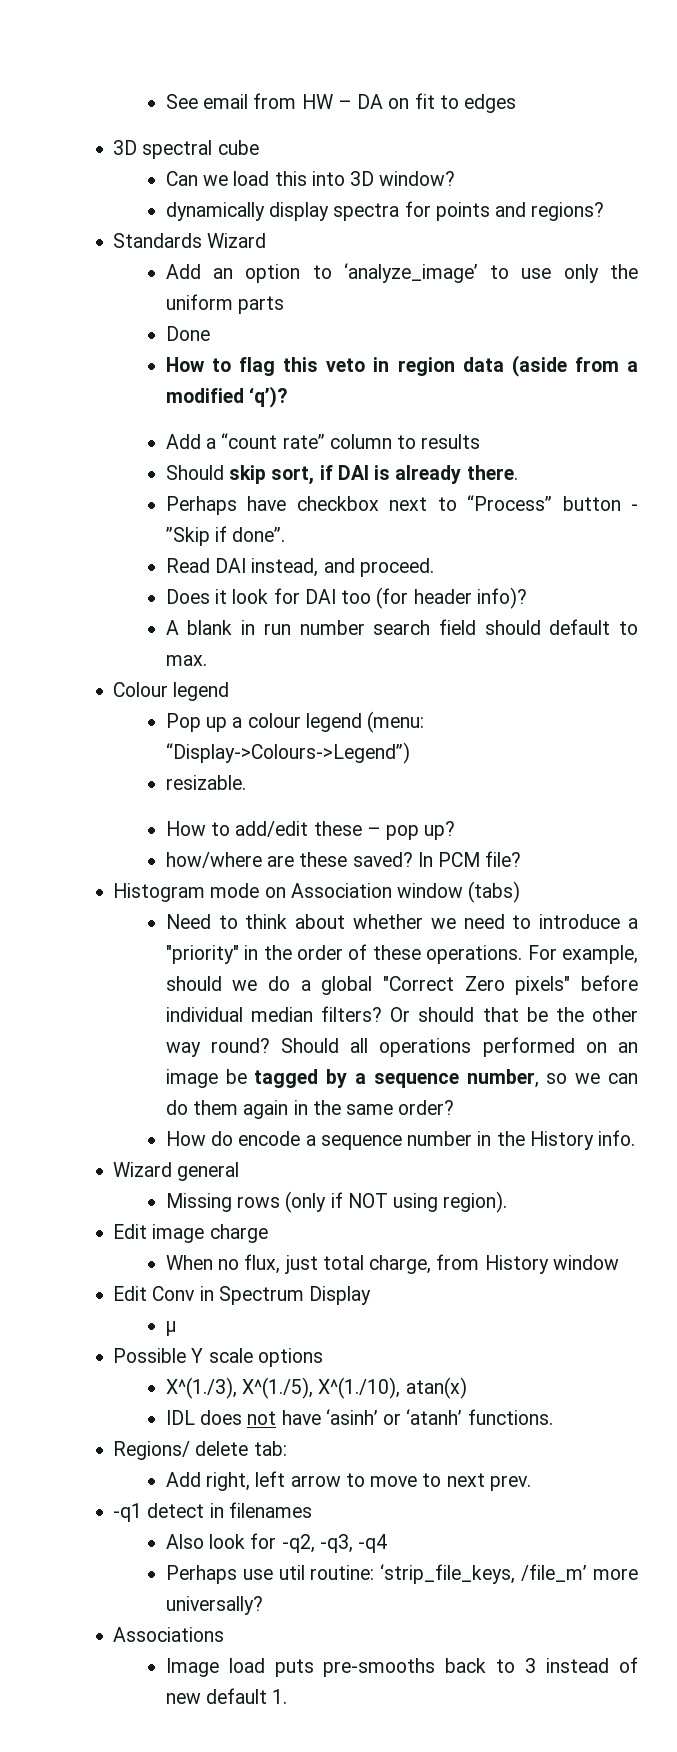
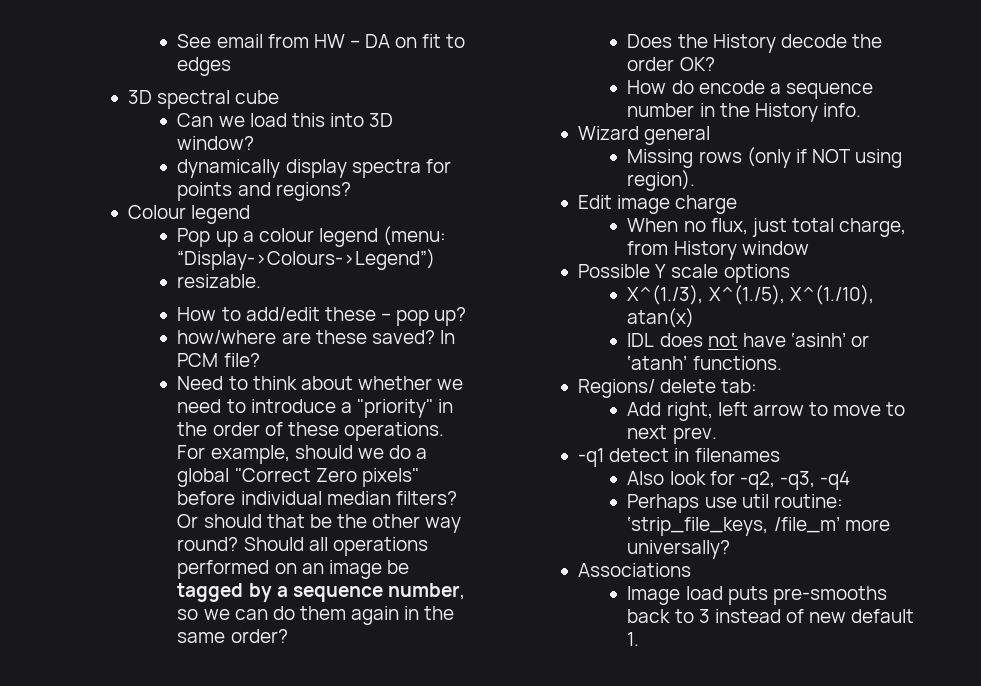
- Standards Wizard
- Add an option to ‘analyze_image’ to use only the uniform parts
- Done
- How to flag this veto in region data (aside from a modified ‘q’)?
- Add a “count rate” column to results
- Should skip sort, if DAI is already there.
- Perhaps have checkbox next to “Process” button - ”Skip if done”.
- Read DAI instead, and proceed.
- Does it look for DAI too (for header info)?
- A blank in run number search field should default to max.
- Histogram mode on Association window (tabs)
+ Does the History decode the order OK?
- Edit Conv in Spectrum Display
- µ

